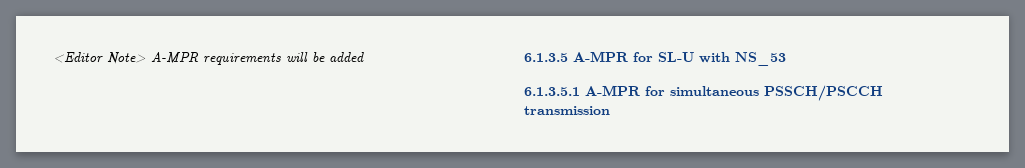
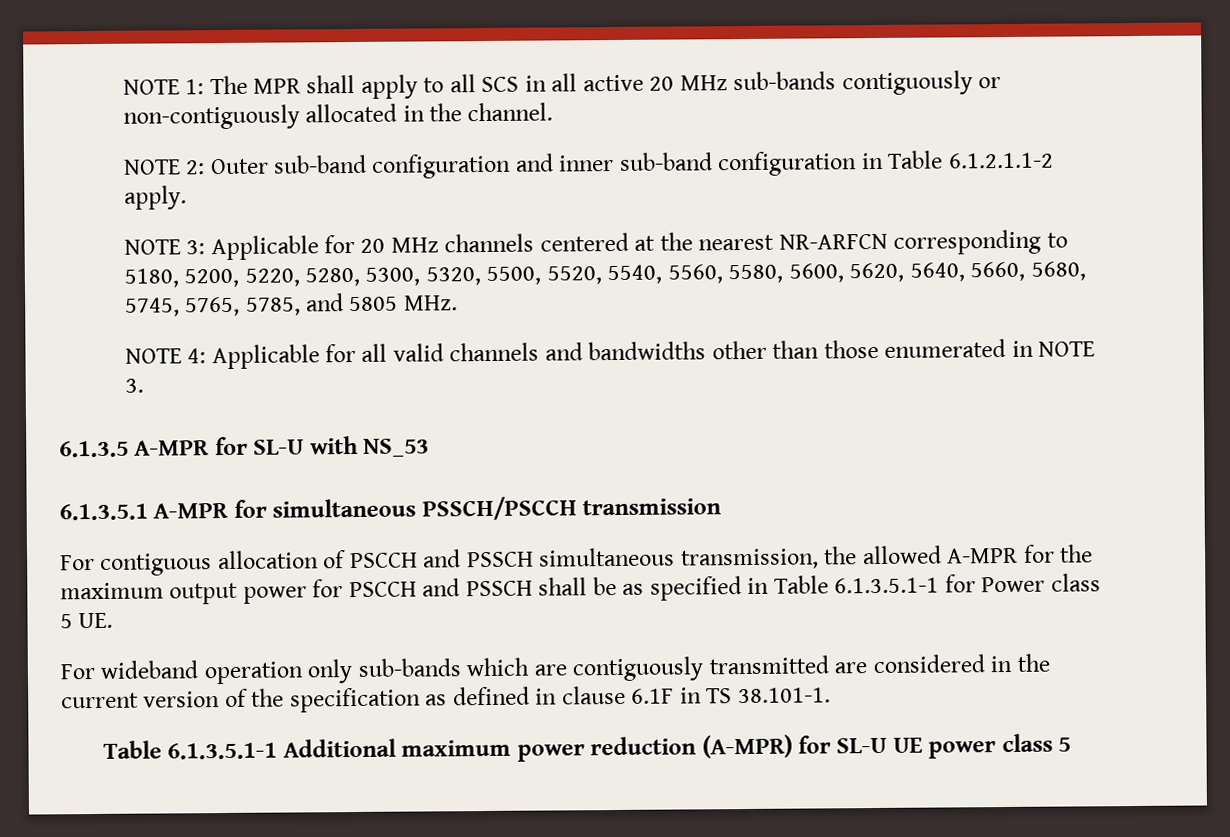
- <Editor Note> A-MPR requirements will be added
+ NOTE 1: The MPR shall apply to all SCS in all active 20 MHz sub-bands contiguously or non-contiguously allocated in the channel.
+ NOTE 2: Outer sub-band configuration and inner sub-band configuration in Table 6.1.2.1.1-2 apply.
+ NOTE 3: Applicable for 20 MHz channels centered at the nearest NR-ARFCN corresponding to 5180, 5200, 5220, 5280, 5300, 5320, 5500, 5520, 5540, 5560, 5580, 5600, 5620, 5640, 5660, 5680, 5745, 5765, 5785, and 5805 MHz.
+ NOTE 4: Applicable for all valid channels and bandwidths other than those enumerated in NOTE 3.
+ For contiguous allocation of PSCCH and PSSCH simultaneous transmission, the allowed A-MPR for the maximum output power for PSCCH and PSSCH shall be as specified in Table 6.1.3.5.1-1 for Power class 5 UE.
+ For wideband operation only sub-bands which are contiguously transmitted are considered in the current version of the specification as defined in clause 6.1F in TS 38.101-1.
+ Table 6.1.3.5.1-1 Additional maximum power reduction (A-MPR) for SL-U UE power class 5

